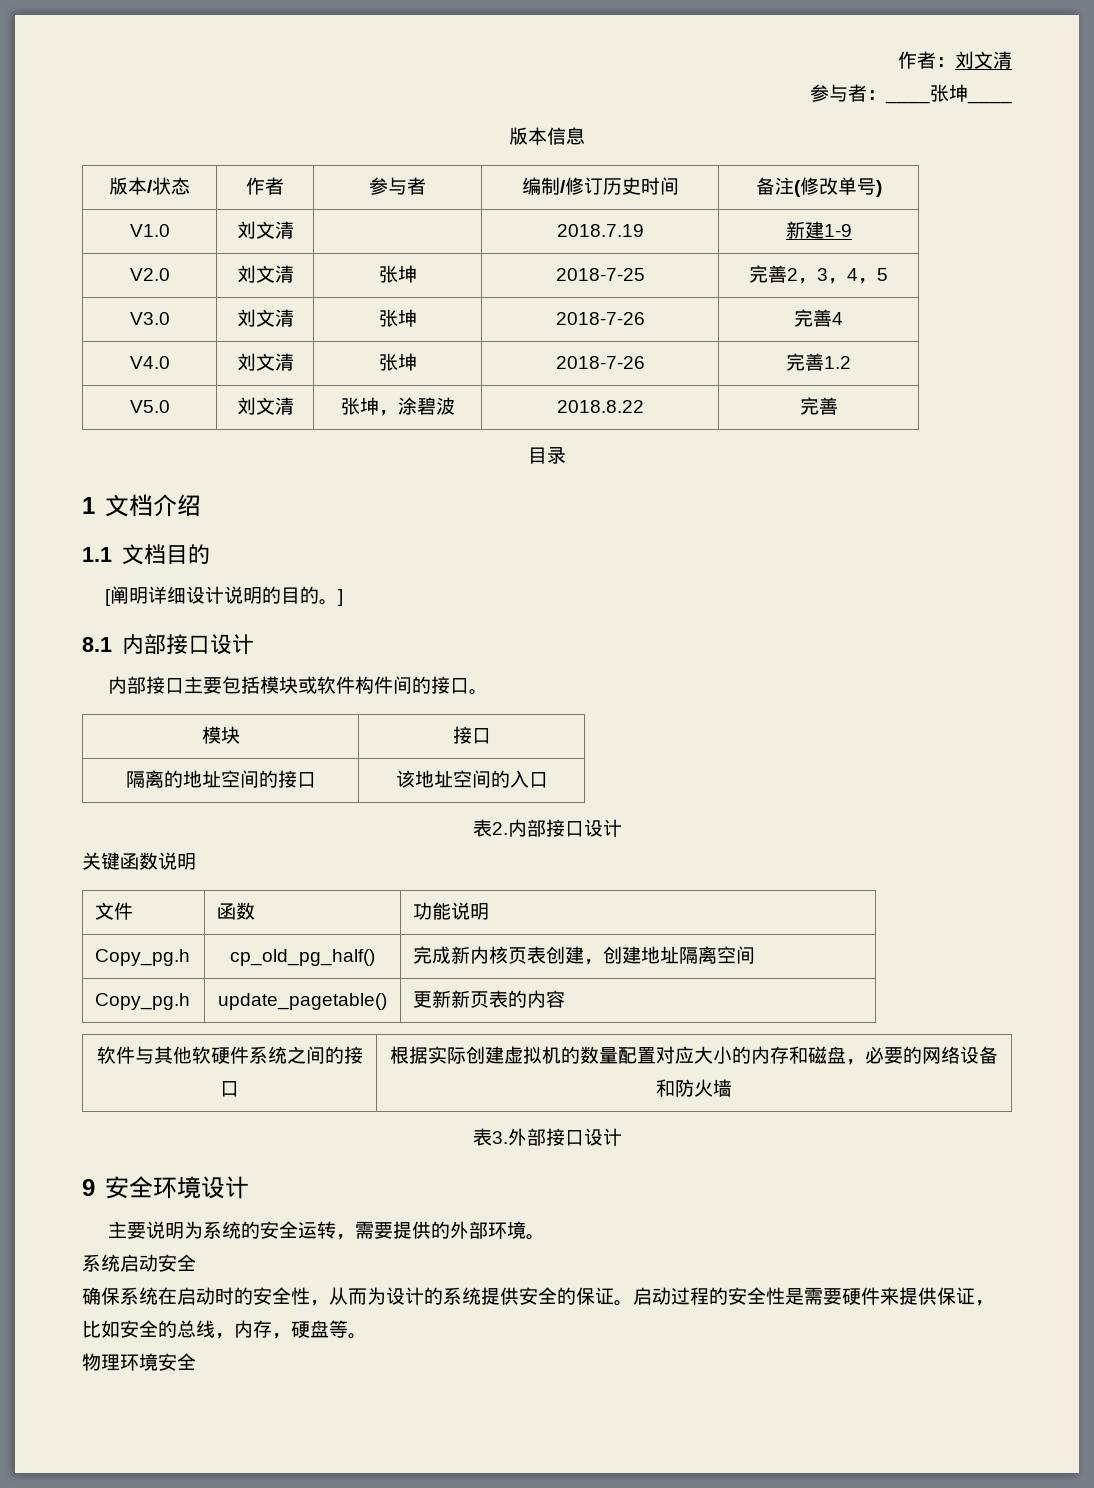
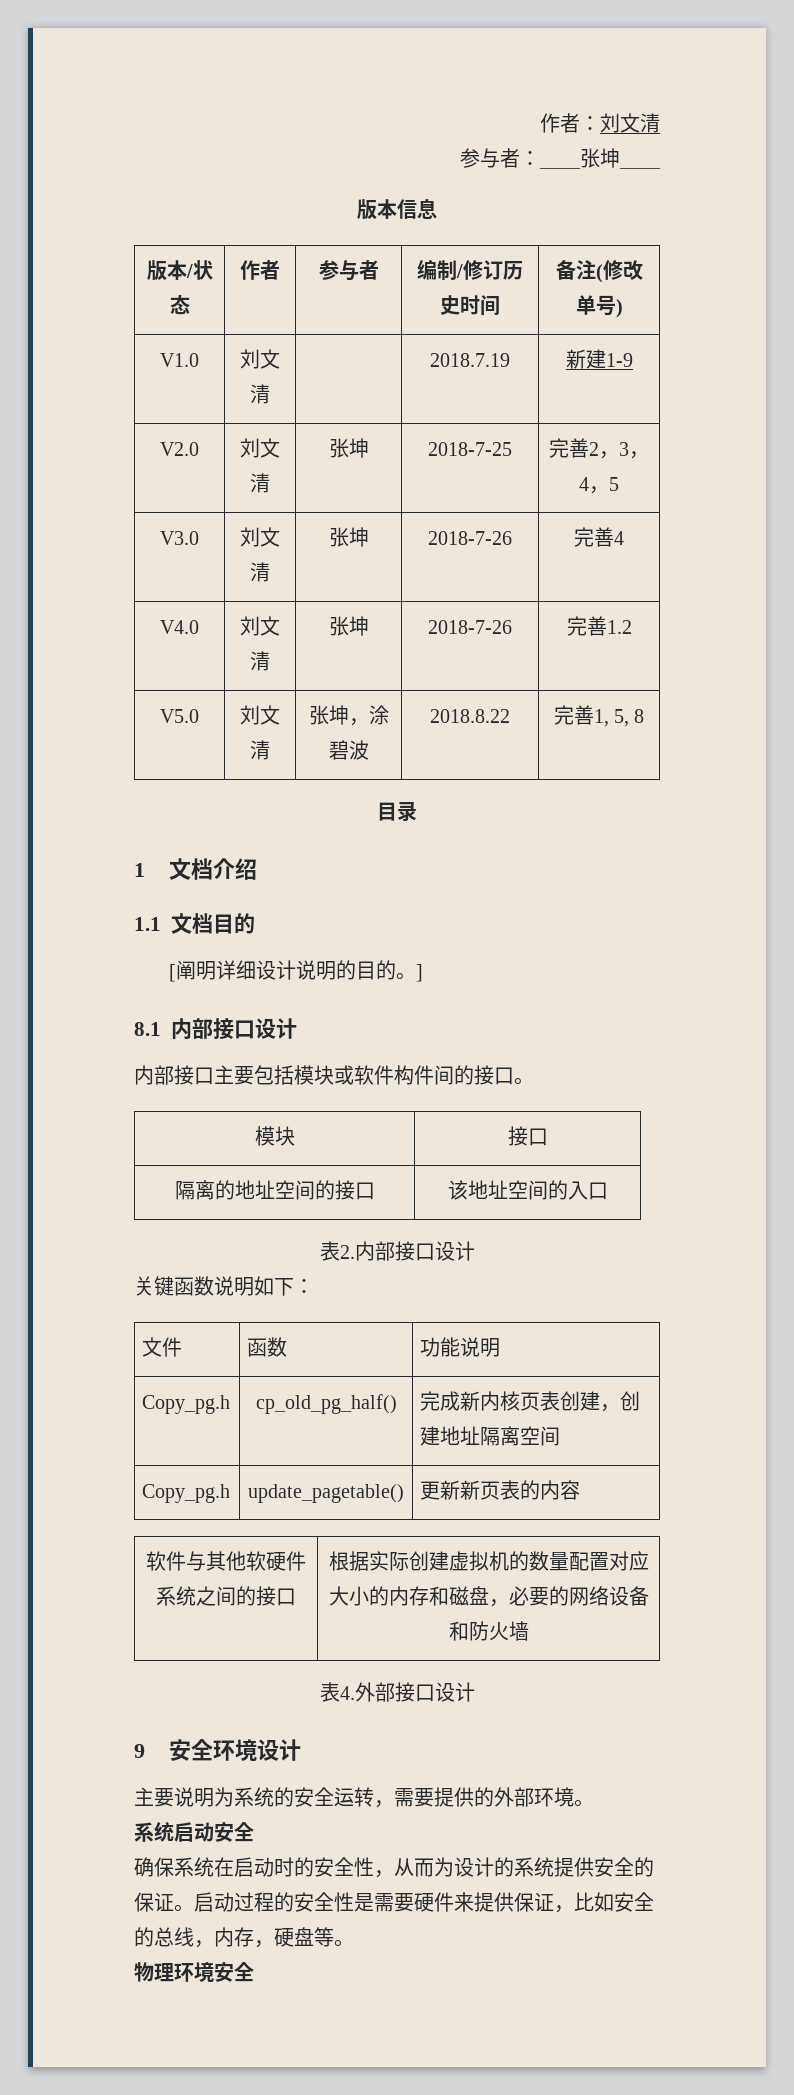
- V5.0 | 刘文清 | 张坤，涂碧波 | 2018.8.22 | 完善
+ V5.0 | 刘文清 | 张坤，涂碧波 | 2018.8.22 | 完善1, 5, 8
- 关键函数说明
+ 关键函数说明如下：
- 表3.外部接口设计
+ 表4.外部接口设计

